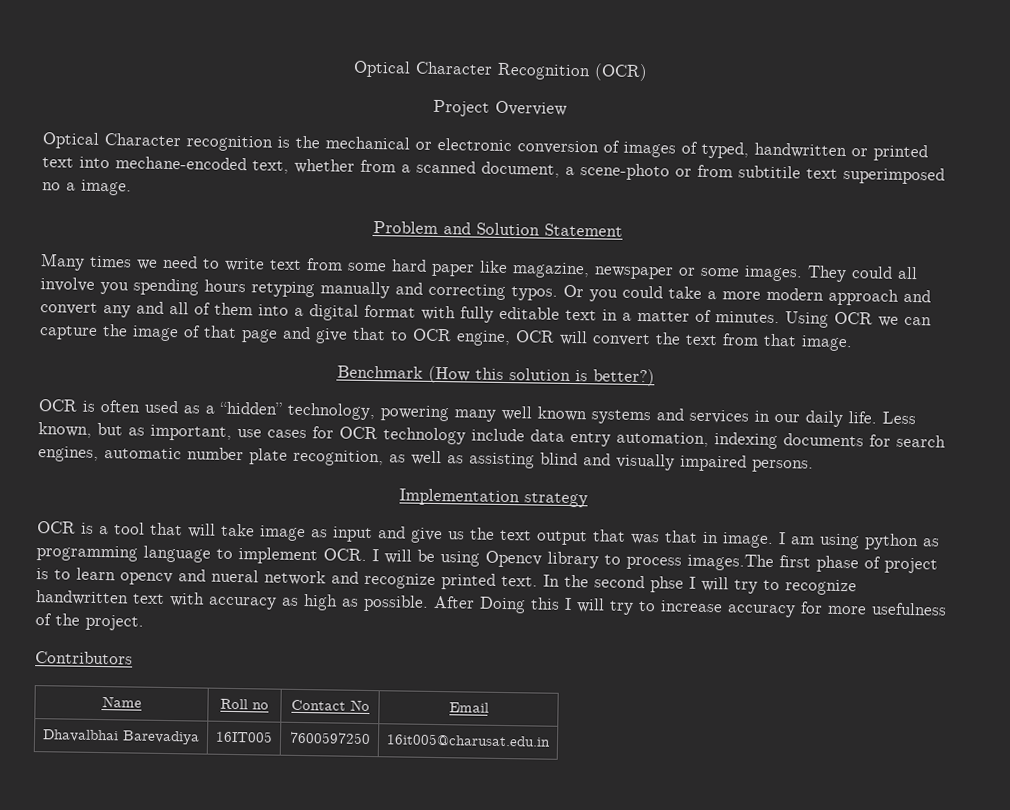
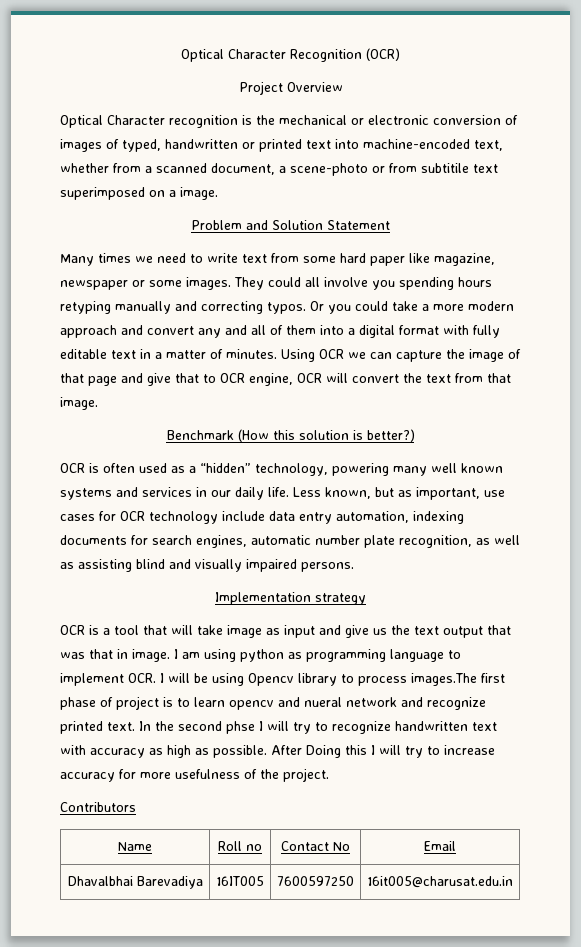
- Optical Character recognition is the mechanical or electronic conversion of images of typed, handwritten or printed text into mechane-encoded text, whether from a scanned document, a scene-photo or from subtitile text superimposed no a image.
+ Optical Character recognition is the mechanical or electronic conversion of images of typed, handwritten or printed text into machine-encoded text, whether from a scanned document, a scene-photo or from subtitile text superimposed on a image.

